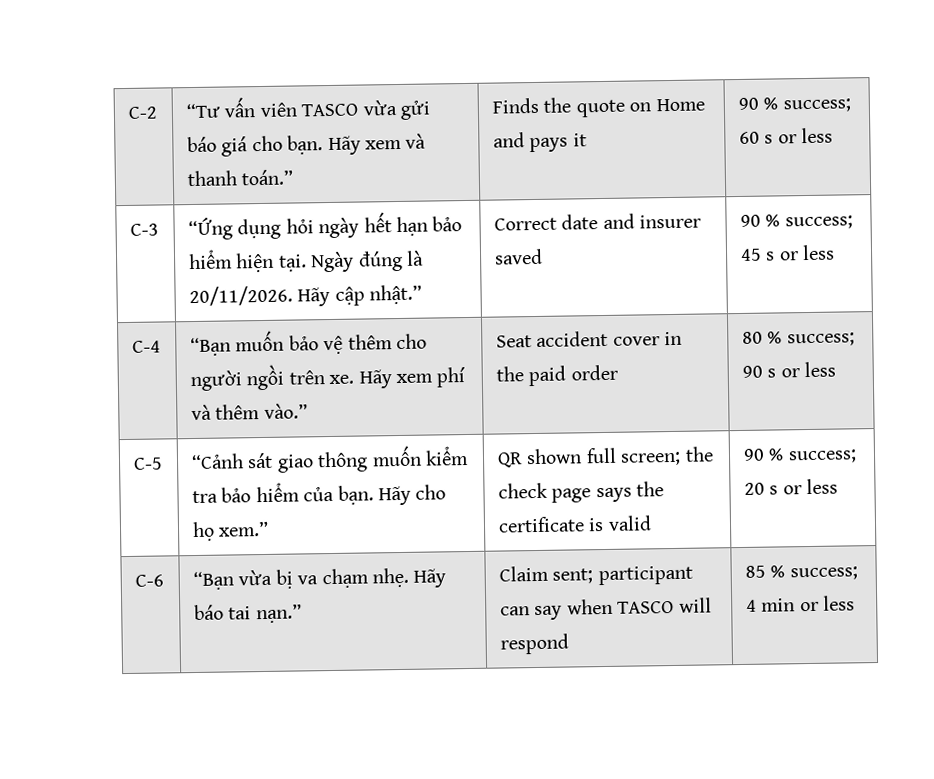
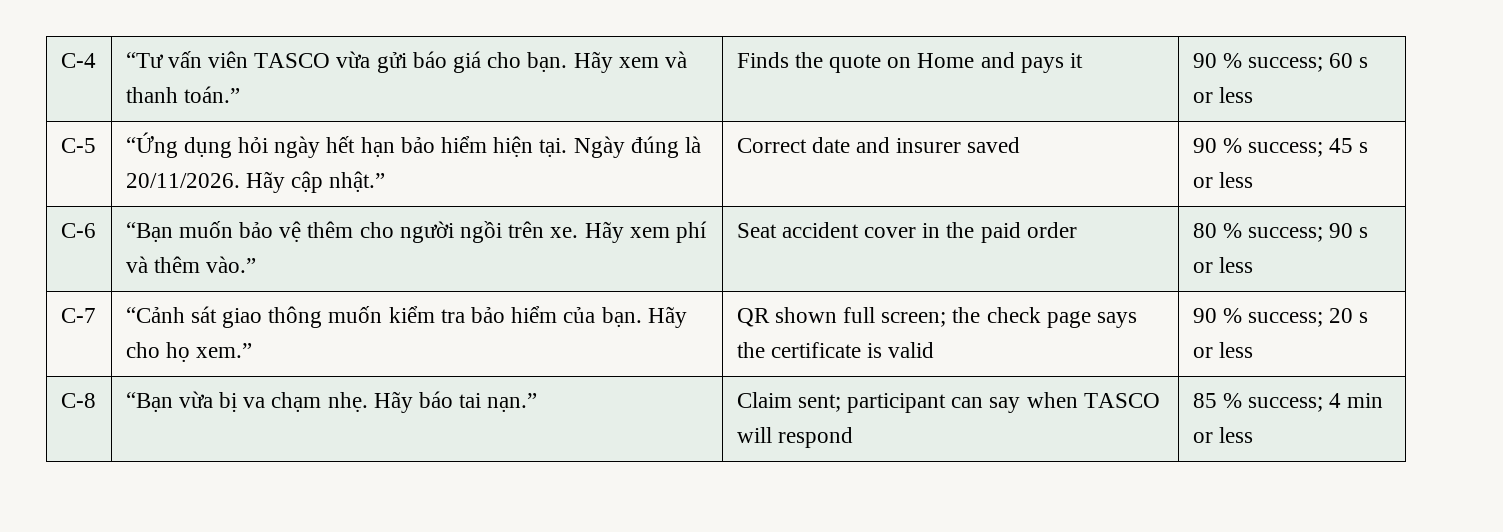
- C-2 | “Tư vấn viên TASCO vừa gửi báo giá cho bạn. Hãy xem và thanh toán.” | Finds the quote on Home and pays it | 90 % success; 60 s or less
+ C-4 | “Tư vấn viên TASCO vừa gửi báo giá cho bạn. Hãy xem và thanh toán.” | Finds the quote on Home and pays it | 90 % success; 60 s or less
- C-3 | “Ứng dụng hỏi ngày hết hạn bảo hiểm hiện tại. Ngày đúng là 20/11/2026. Hãy cập nhật.” | Correct date and insurer saved | 90 % success; 45 s or less
+ C-5 | “Ứng dụng hỏi ngày hết hạn bảo hiểm hiện tại. Ngày đúng là 20/11/2026. Hãy cập nhật.” | Correct date and insurer saved | 90 % success; 45 s or less
- C-4 | “Bạn muốn bảo vệ thêm cho người ngồi trên xe. Hãy xem phí và thêm vào.” | Seat accident cover in the paid order | 80 % success; 90 s or less
+ C-6 | “Bạn muốn bảo vệ thêm cho người ngồi trên xe. Hãy xem phí và thêm vào.” | Seat accident cover in the paid order | 80 % success; 90 s or less
- C-5 | “Cảnh sát giao thông muốn kiểm tra bảo hiểm của bạn. Hãy cho họ xem.” | QR shown full screen; the check page says the certificate is valid | 90 % success; 20 s or less
+ C-7 | “Cảnh sát giao thông muốn kiểm tra bảo hiểm của bạn. Hãy cho họ xem.” | QR shown full screen; the check page says the certificate is valid | 90 % success; 20 s or less
- C-6 | “Bạn vừa bị va chạm nhẹ. Hãy báo tai nạn.” | Claim sent; participant can say when TASCO will respond | 85 % success; 4 min or less
+ C-8 | “Bạn vừa bị va chạm nhẹ. Hãy báo tai nạn.” | Claim sent; participant can say when TASCO will respond | 85 % success; 4 min or less

